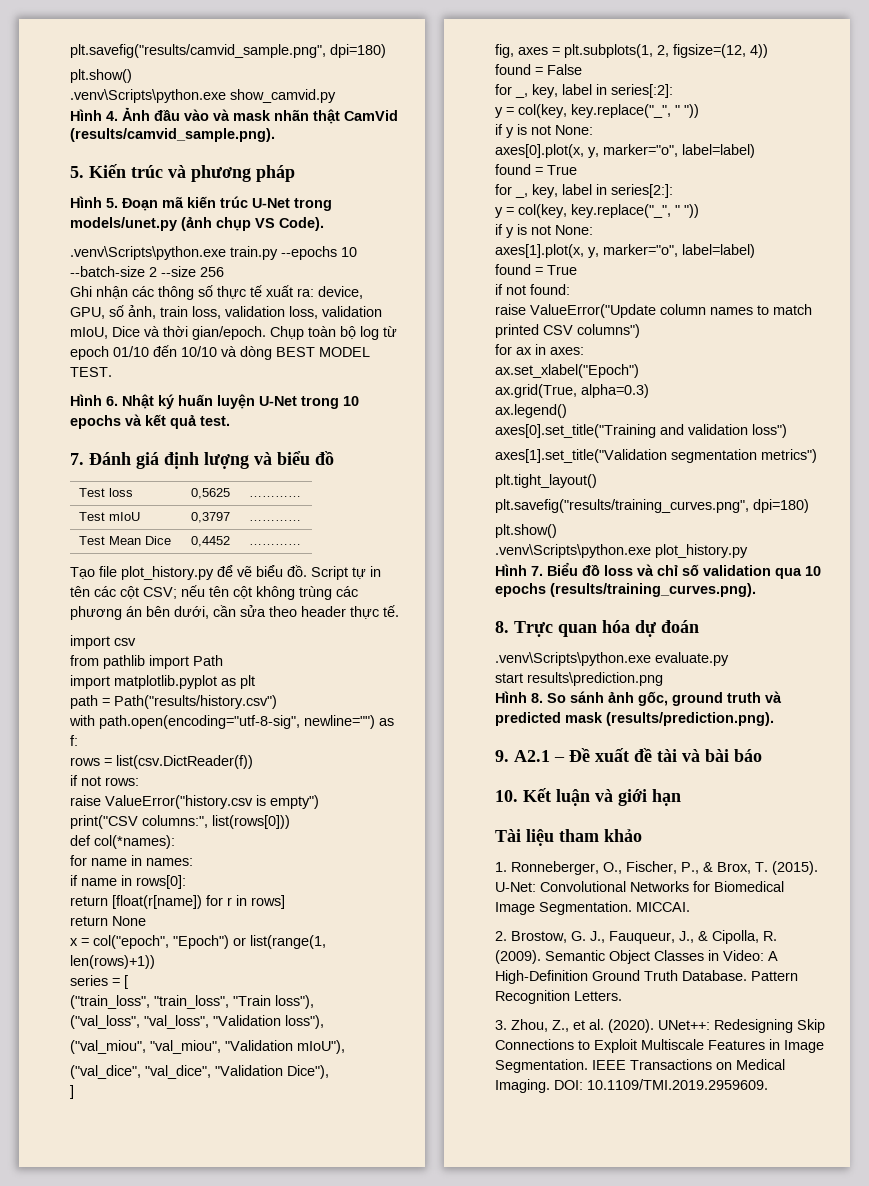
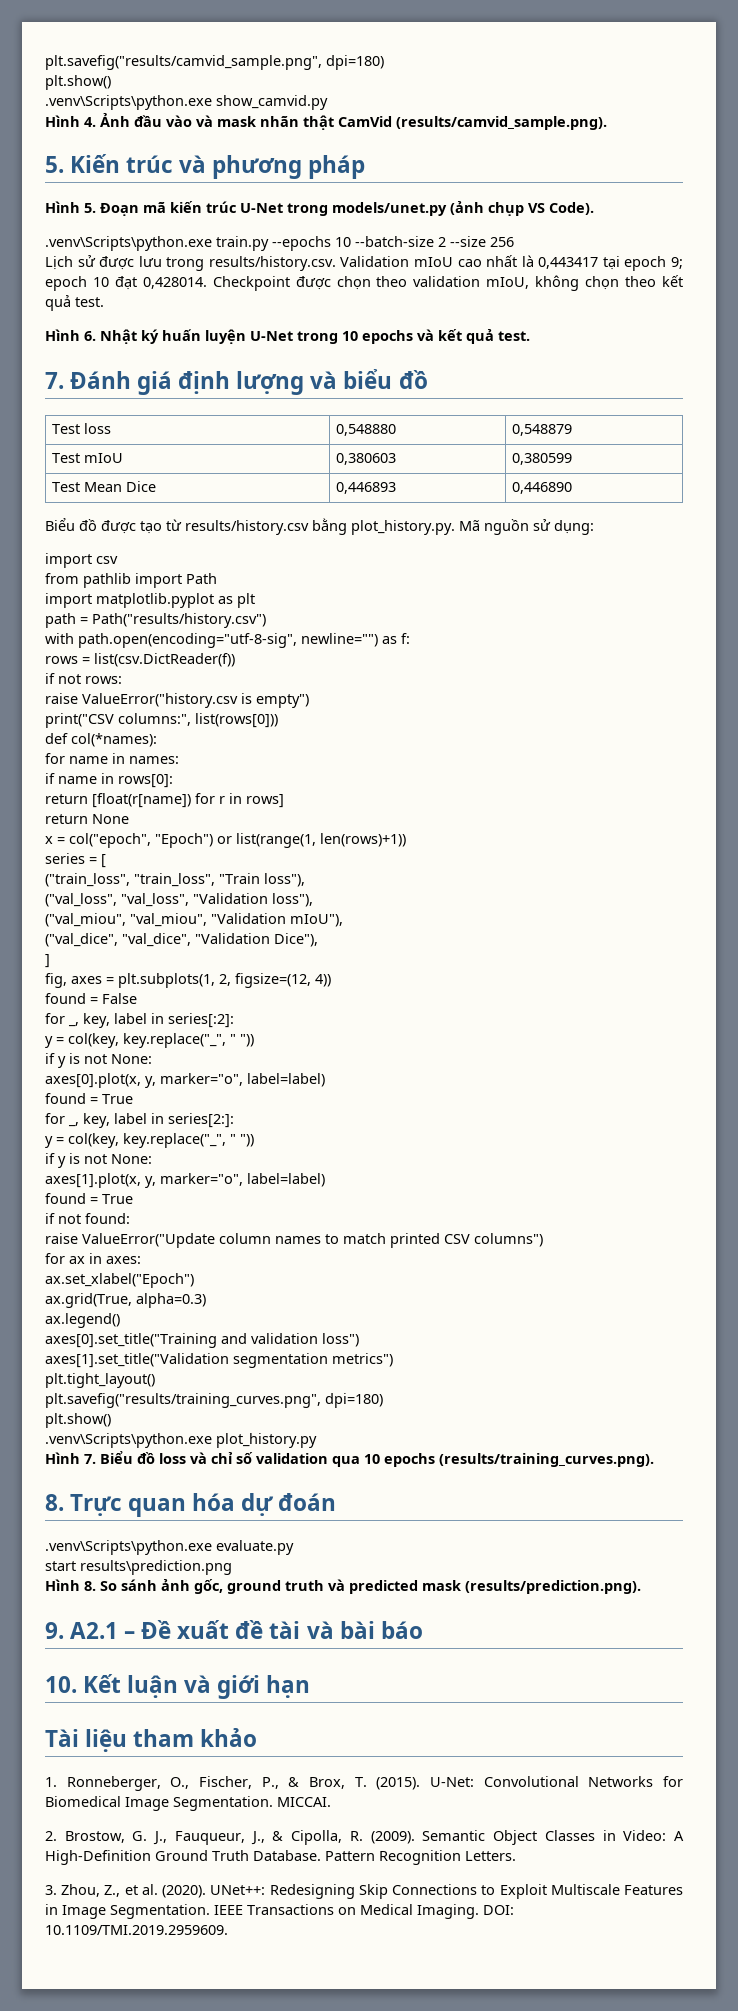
- Ghi nhận các thông số thực tế xuất ra: device, GPU, số ảnh, train loss, validation loss, validation mIoU, Dice và thời gian/epoch. Chụp toàn bộ log từ epoch 01/10 đến 10/10 và dòng BEST MODEL TEST.
+ Lịch sử được lưu trong results/history.csv. Validation mIoU cao nhất là 0,443417 tại epoch 9; epoch 10 đạt 0,428014. Checkpoint được chọn theo validation mIoU, không chọn theo kết quả test.
- Test loss | 0,5625 | …………
+ Test loss | 0,548880 | 0,548879
- Test mIoU | 0,3797 | …………
+ Test mIoU | 0,380603 | 0,380599
- Test Mean Dice | 0,4452 | …………
- Tạo file plot_history.py để vẽ biểu đồ. Script tự in tên các cột CSV; nếu tên cột không trùng các phương án bên dưới, cần sửa theo header thực tế.
+ Test Mean Dice | 0,446893 | 0,446890
+ Biểu đồ được tạo từ results/history.csv bằng plot_history.py. Mã nguồn sử dụng:

